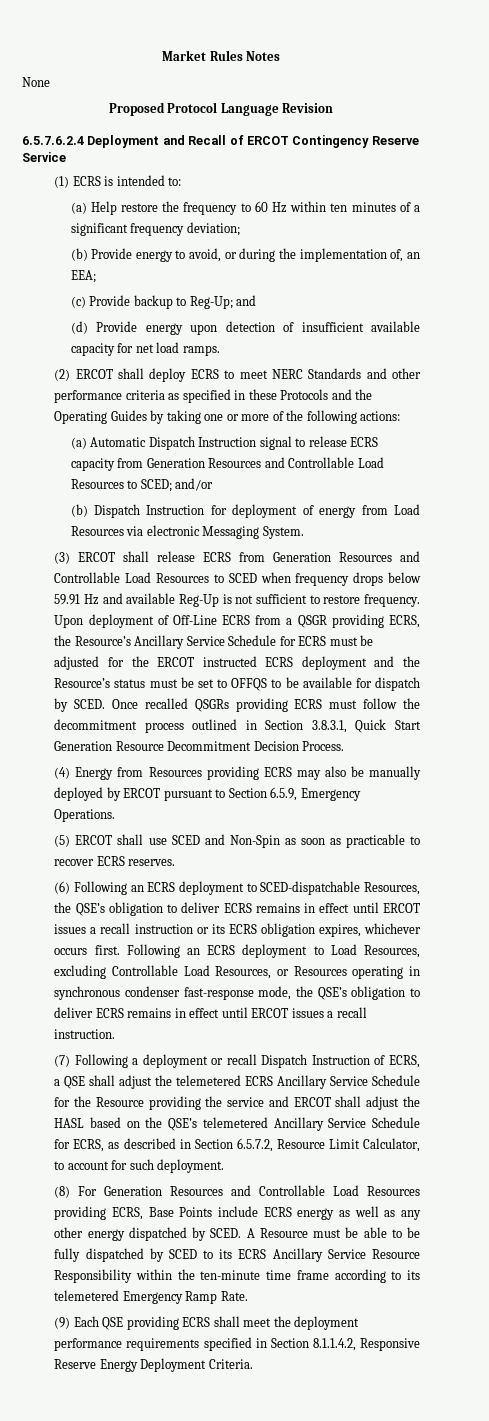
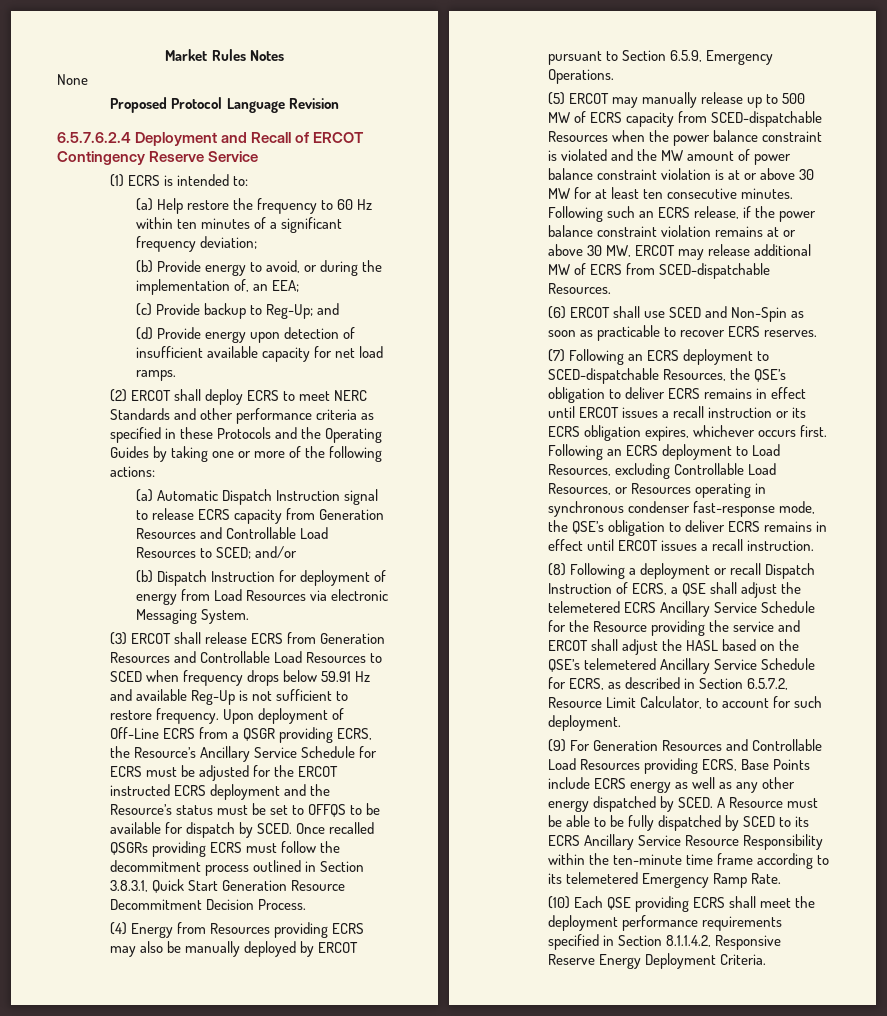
- (5) ERCOT shall use SCED and Non-Spin as soon as practicable to recover ECRS reserves.
+ (5) ERCOT may manually release up to 500 MW of ECRS capacity from SCED-dispatchable Resources when the power balance constraint is violated and the MW amount of power balance constraint violation is at or above 30 MW for at least ten consecutive minutes. Following such an ECRS release, if the power balance constraint violation remains at or above 30 MW, ERCOT may release additional MW of ECRS from SCED-dispatchable Resources.
+ (6) ERCOT shall use SCED and Non-Spin as soon as practicable to recover ECRS reserves.
- (6) Following an ECRS deployment to SCED-dispatchable Resources, the QSE’s obligation to deliver ECRS remains in effect until ERCOT issues a recall instruction or its ECRS obligation expires, whichever occurs first.
+ (7) Following an ECRS deployment to SCED-dispatchable Resources, the QSE’s obligation to deliver ECRS remains in effect until ERCOT issues a recall instruction or its ECRS obligation expires, whichever occurs first.
- (7) Following a deployment or recall Dispatch Instruction of ECRS, a QSE shall adjust the telemetered ECRS Ancillary Service Schedule for the Resource providing the service and ERCOT shall adjust the HASL based on the QSE’s telemetered Ancillary Service Schedule for ECRS, as described in Section 6.5.7.2, Resource Limit Calculator, to account for such deployment.
+ (8) Following a deployment or recall Dispatch Instruction of ECRS, a QSE shall adjust the telemetered ECRS Ancillary Service Schedule for the Resource providing the service and ERCOT shall adjust the HASL based on the QSE’s telemetered Ancillary Service Schedule for ECRS, as described in Section 6.5.7.2, Resource Limit Calculator, to account for such deployment.
- (8) For Generation Resources and Controllable Load Resources providing ECRS, Base Points include ECRS energy as well as any other energy dispatched by SCED.
+ (9) For Generation Resources and Controllable Load Resources providing ECRS, Base Points include ECRS energy as well as any other energy dispatched by SCED.
- (9) Each QSE providing ECRS shall meet the deployment performance requirements specified in Section 8.1.1.4.2, Responsive Reserve Energy Deployment Criteria.
+ (10) Each QSE providing ECRS shall meet the deployment performance requirements specified in Section 8.1.1.4.2, Responsive Reserve Energy Deployment Criteria.

